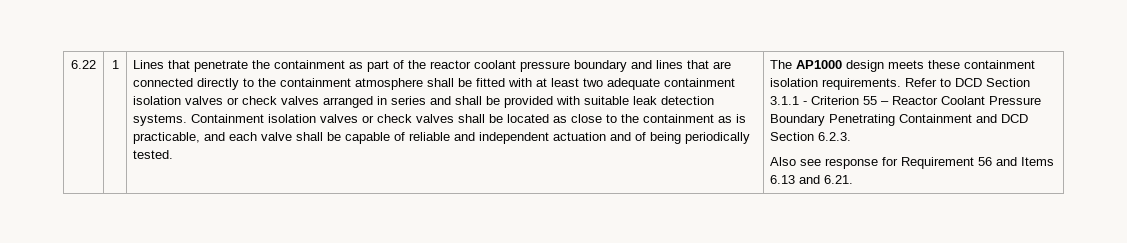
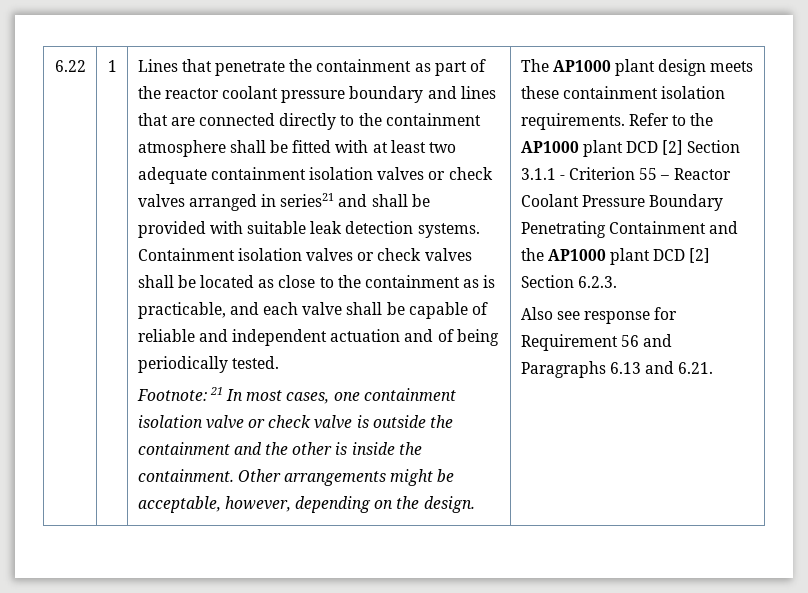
- Lines that penetrate the containment as part of the reactor coolant pressure boundary and lines that are connected directly to the containment atmosphere shall be fitted with at least two adequate containment isolation valves or check valves arranged in series and shall be provided with suitable leak detection systems.
+ Lines that penetrate the containment as part of the reactor coolant pressure boundary and lines that are connected directly to the containment atmosphere shall be fitted with at least two adequate containment isolation valves or check valves arranged in series21 and shall be provided with suitable leak detection systems.
+ Footnote: 21 In most cases, one containment isolation valve or check valve is outside the containment and the other is inside the containment. Other arrangements might be acceptable, however, depending on the design.
- The AP1000 design meets these containment isolation requirements.
+ The AP1000 plant design meets these containment isolation requirements.
- Refer to DCD Section 3.1.1 - Criterion 55 – Reactor Coolant Pressure Boundary Penetrating Containment and DCD Section 6.2.3.
+ Refer to the AP1000 plant DCD [2] Section 3.1.1 - Criterion 55 – Reactor Coolant Pressure Boundary Penetrating Containment and the AP1000 plant DCD [2] Section 6.2.3.
- Also see response for Requirement 56 and Items 6.13 and 6.21.
+ Also see response for Requirement 56 and Paragraphs 6.13 and 6.21.

